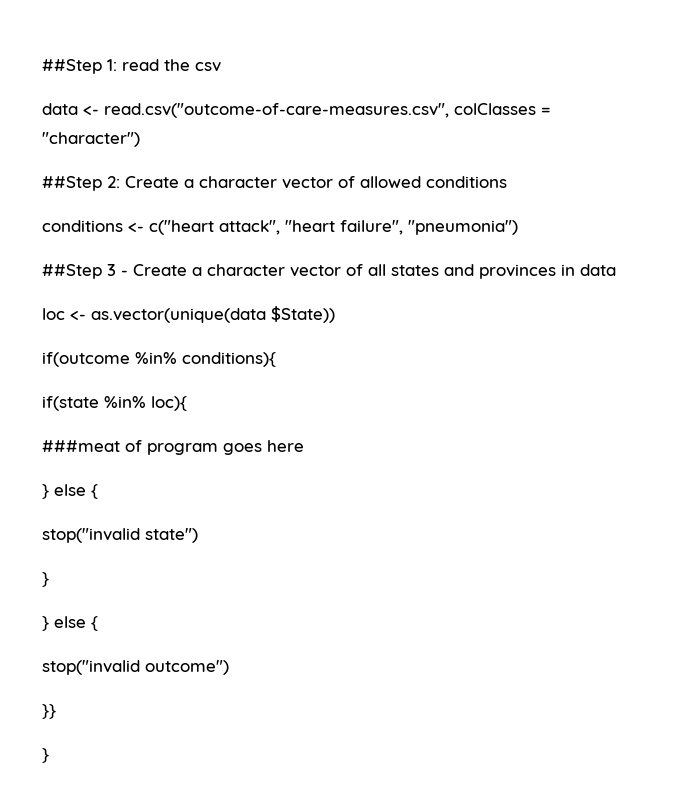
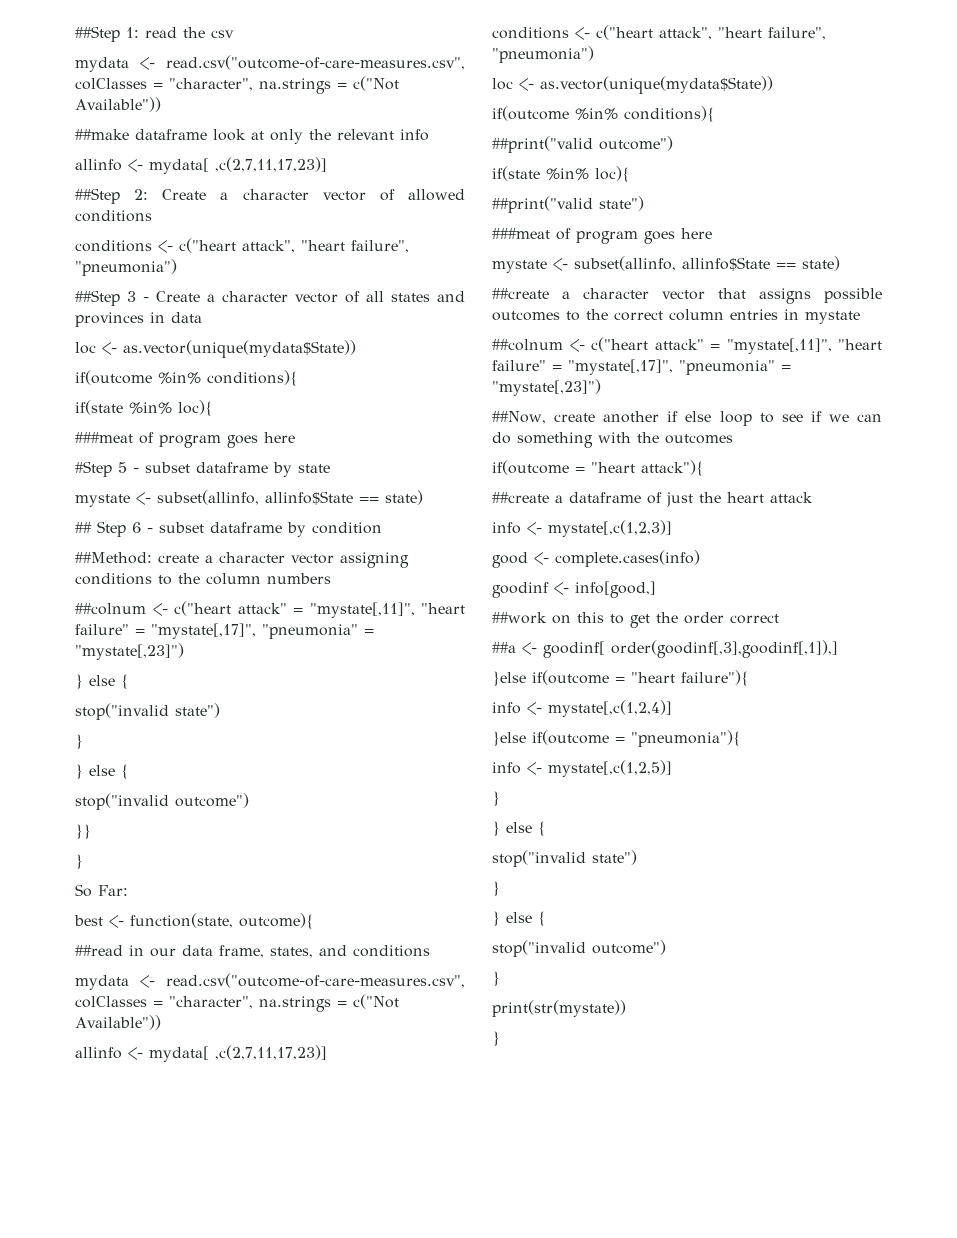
  ##Step 1: read the csv
- data <- read.csv("outcome-of-care-measures.csv", colClasses = "character")
+ mydata <- read.csv("outcome-of-care-measures.csv", colClasses = "character", na.strings = c("Not Available"))
+ ##make dataframe look at only the relevant info
+ allinfo <- mydata[ ,c(2,7,11,17,23)]
  ##Step 3 - Create a character vector of all states and provinces in data
- loc <- as.vector(unique(data $State))
+ loc <- as.vector(unique(mydata$State))
+ #Step 5 - subset dataframe by state
+ mystate <- subset(allinfo, allinfo$State == state)
+ ## Step 6 - subset dataframe by condition
+ ##Method: create a character vector assigning conditions to the column numbers
+ ##colnum <- c("heart attack" = "mystate[,11]", "heart failure" = "mystate[,17]", "pneumonia" = "mystate[,23]")
+ So Far:
+ best <- function(state, outcome){
+ ##read in our data frame, states, and conditions
+ mydata <- read.csv("outcome-of-care-measures.csv", colClasses = "character", na.strings = c("Not Available"))
+ allinfo <- mydata[ ,c(2,7,11,17,23)]
+ conditions <- c("heart attack", "heart failure", "pneumonia")
+ loc <- as.vector(unique(mydata$State))
+ if(outcome %in% conditions){
+ ##print("valid outcome")
+ if(state %in% loc){
+ ##print("valid state")
+ ###meat of program goes here
+ mystate <- subset(allinfo, allinfo$State == state)
+ ##create a character vector that assigns possible outcomes to the correct column entries in mystate
+ ##colnum <- c("heart attack" = "mystate[,11]", "heart failure" = "mystate[,17]", "pneumonia" = "mystate[,23]")
+ ##Now, create another if else loop to see if we can do something with the outcomes
+ if(outcome = "heart attack"){
+ ##create a dataframe of just the heart attack
+ info <- mystate[,c(1,2,3)]
+ good <- complete.cases(info)
+ goodinf <- info[good,]
+ ##work on this to get the order correct
+ ##a <- goodinf[ order(goodinf[,3],goodinf[,1]),]
+ }else if(outcome = "heart failure"){
+ info <- mystate[,c(1,2,4)]
+ }else if(outcome = "pneumonia"){
+ info <- mystate[,c(1,2,5)]
+ }
+ } else {
+ stop("invalid state")
+ }
+ } else {
+ stop("invalid outcome")
+ }
+ print(str(mystate))
+ }

